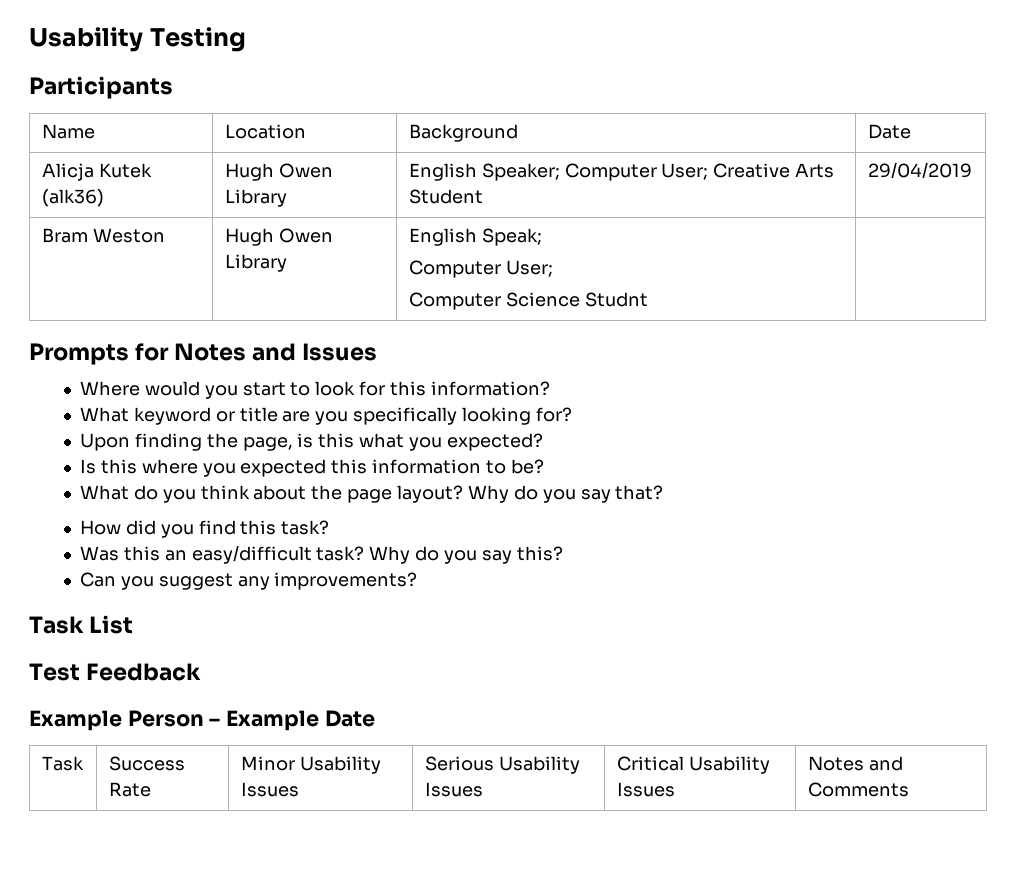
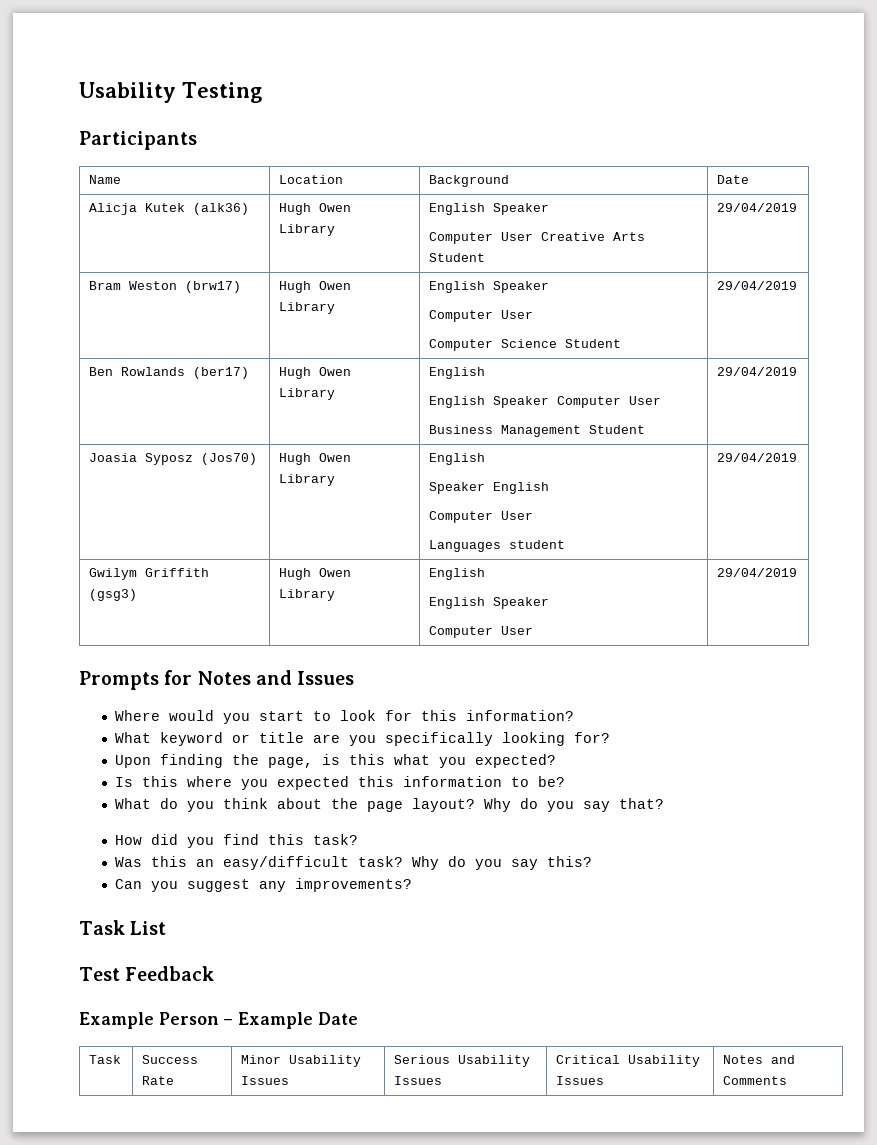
- Alicja Kutek (alk36) | Hugh Owen Library | English Speaker; Computer User; Creative Arts Student | 29/04/2019
+ Alicja Kutek (alk36) | Hugh Owen Library | English Speaker
+ Computer User Creative Arts Student | 29/04/2019
- Bram Weston | Hugh Owen Library | English Speak;
- Computer User;
- Computer Science Studnt |
+ Bram Weston (brw17) | Hugh Owen Library | English Speaker
+ Computer User
+ Computer Science Student | 29/04/2019
+ Ben Rowlands (ber17) | Hugh Owen Library | English
+ English Speaker Computer User
+ Business Management Student | 29/04/2019
+ Joasia Syposz (Jos70) | Hugh Owen Library | English
+ Speaker English
+ Computer User
+ Languages student | 29/04/2019
+ Gwilym Griffith (gsg3) | Hugh Owen Library | English
+ English Speaker
+ Computer User | 29/04/2019

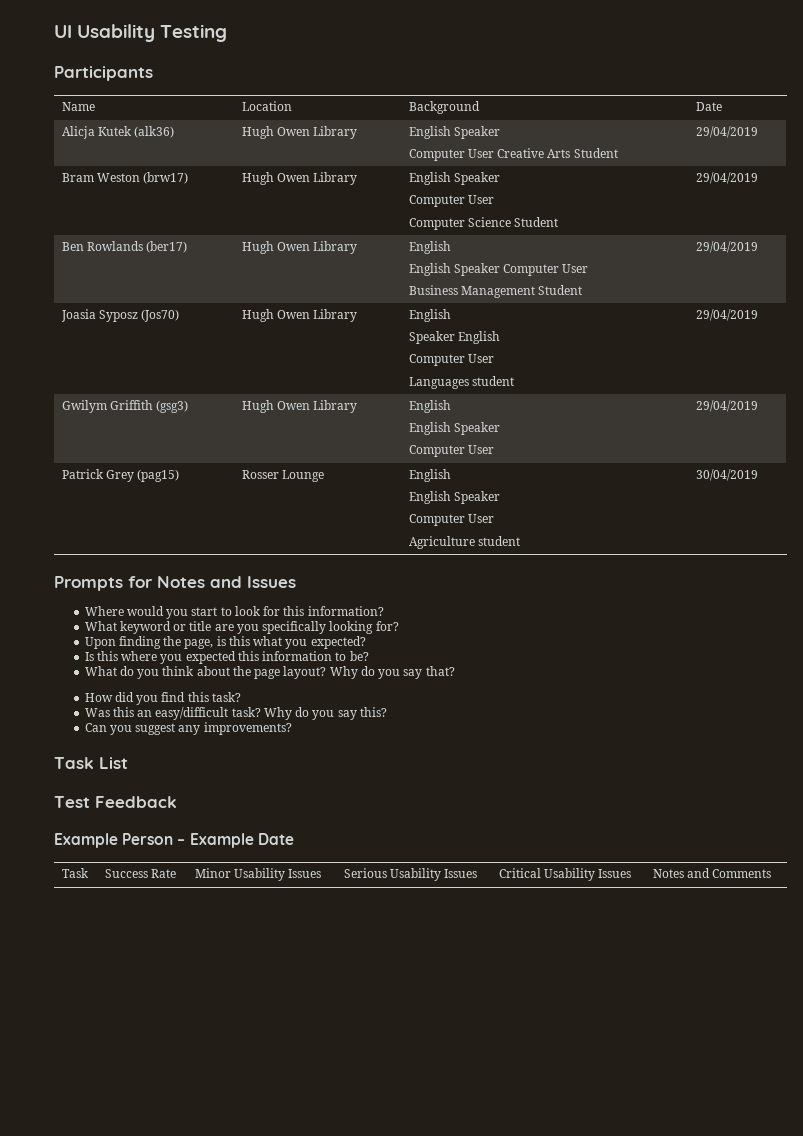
- Usability Testing
+ UI Usability Testing
+ Patrick Grey (pag15) | Rosser Lounge | English
+ English Speaker
+ Computer User
+ Agriculture student | 30/04/2019

